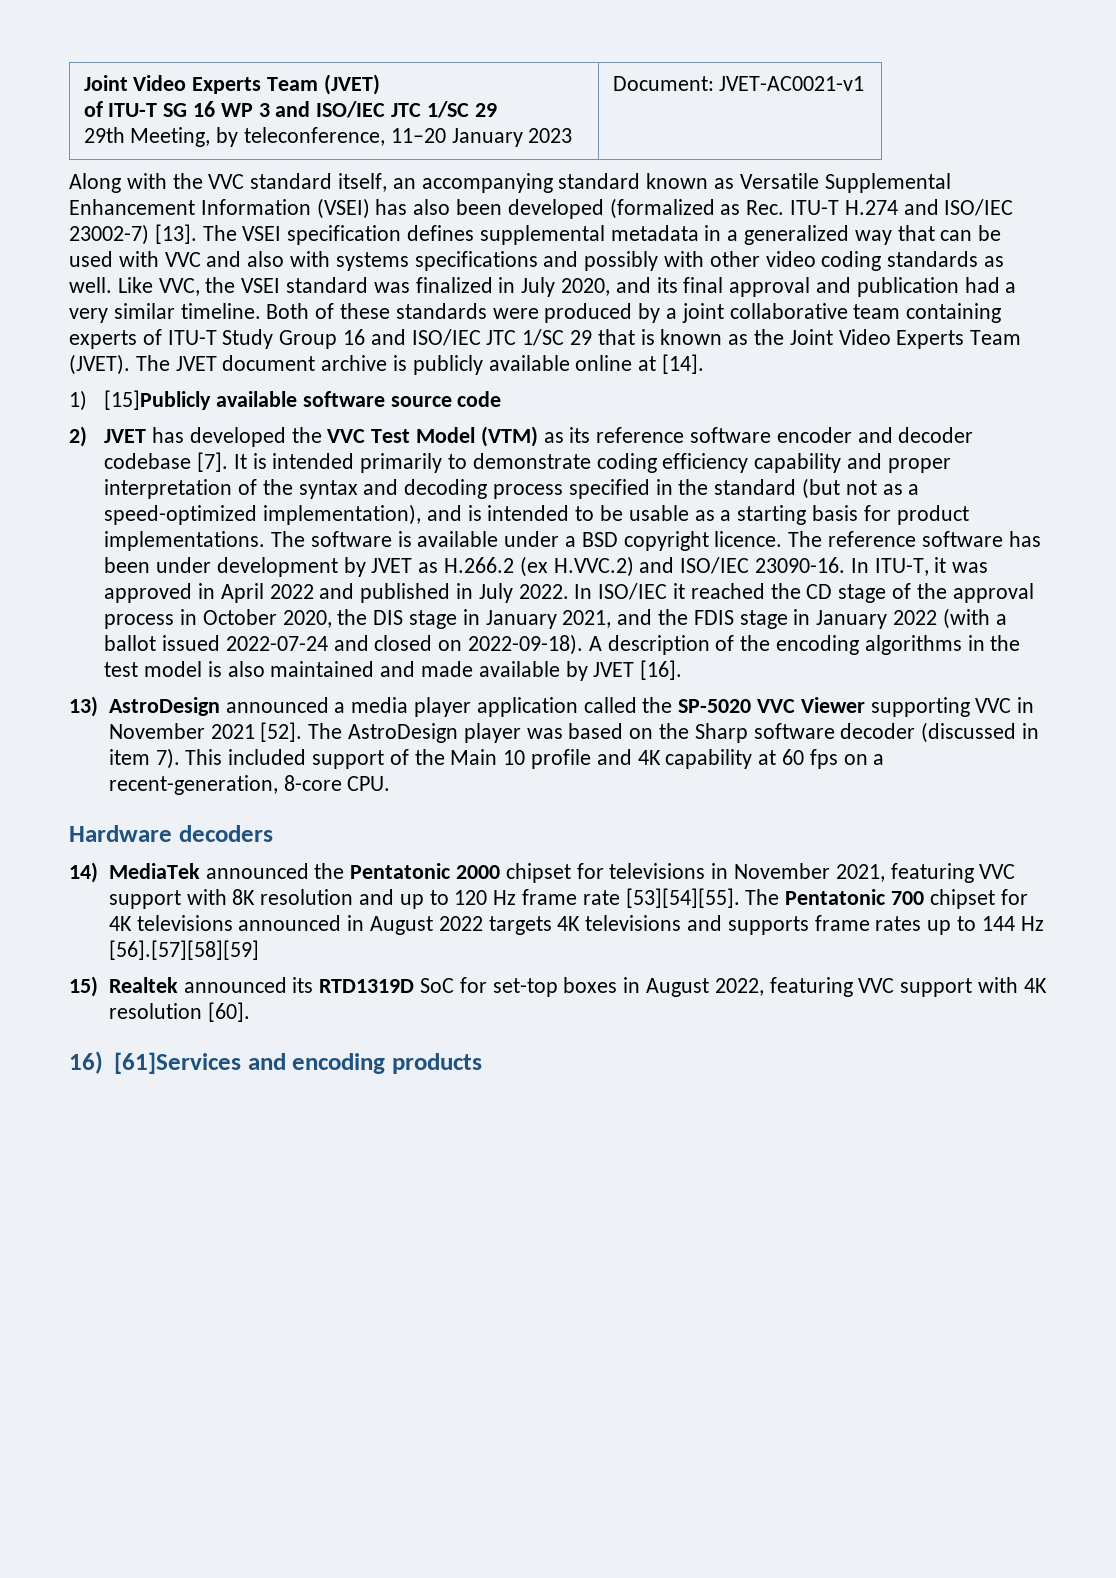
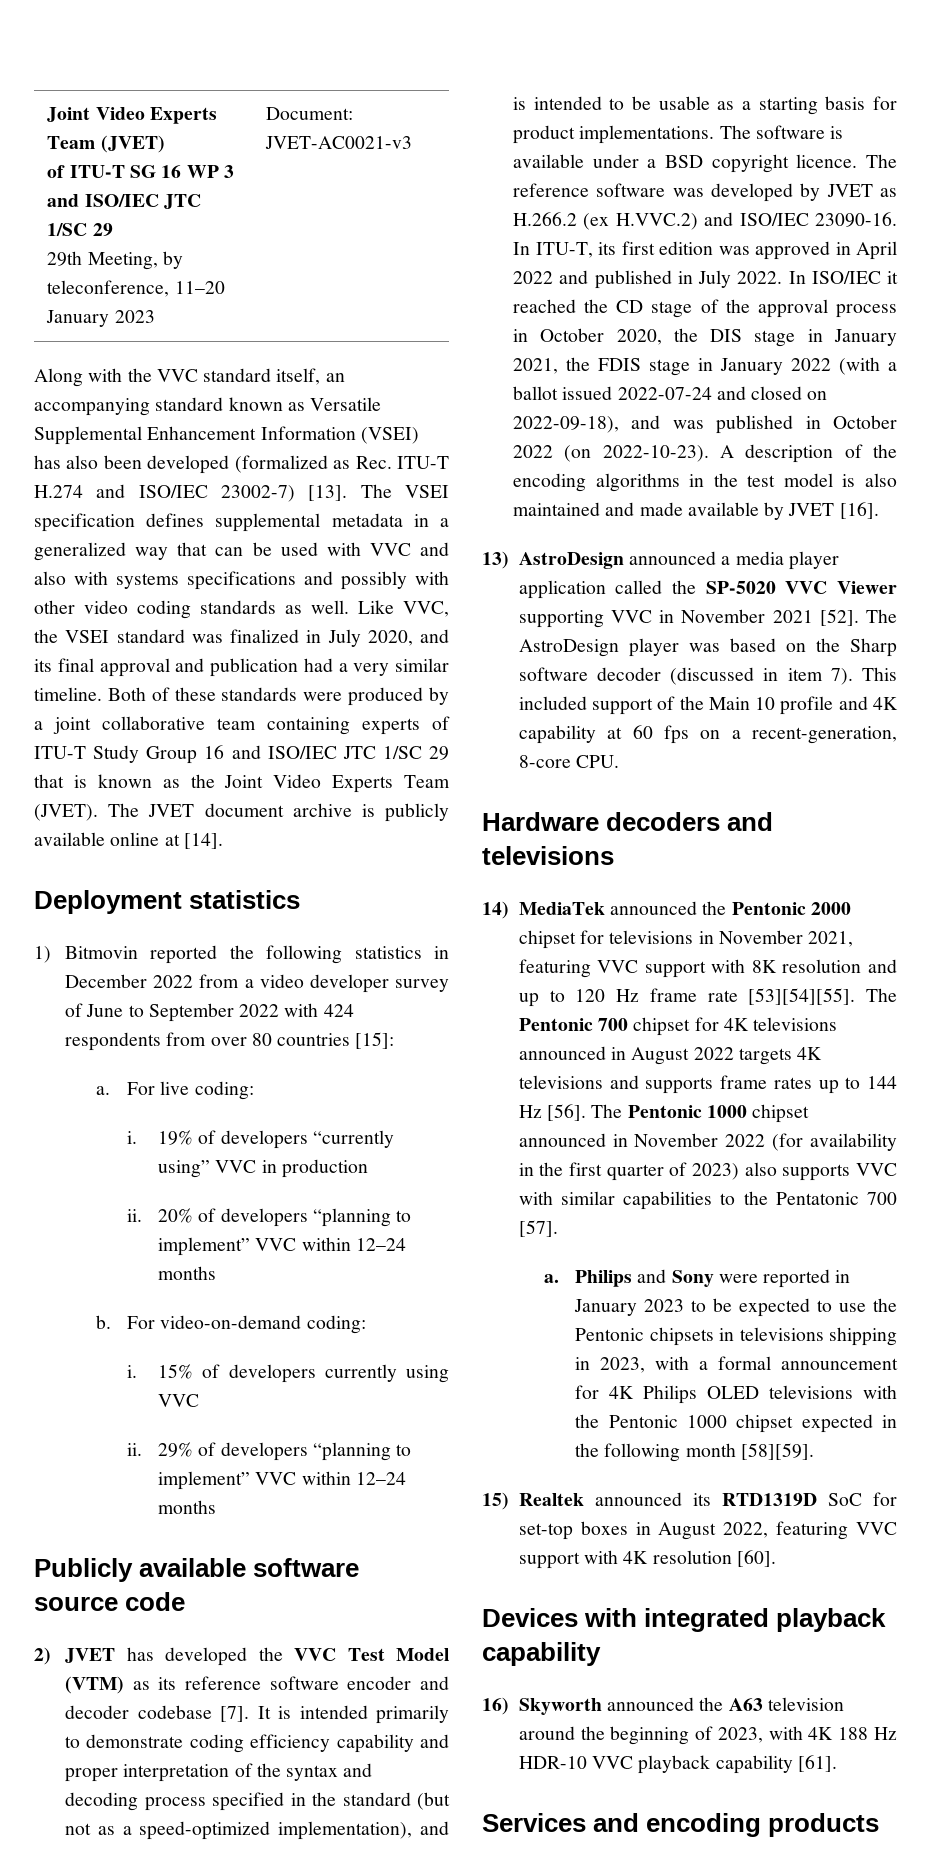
  Joint Video Experts Team (JVET)
  of ITU-T SG 16 WP 3 and ISO/IEC JTC 1/SC 29
- 29th Meeting, by teleconference, 11–20 January 2023 | Document: JVET-AC0021-v1
+ 29th Meeting, by teleconference, 11–20 January 2023 | Document: JVET-AC0021-v3
+ Deployment statistics
- 1) [15]Publicly available software source code
+ 1) Bitmovin reported the following statistics in December 2022 from a video developer survey of June to September 2022 with 424 respondents from over 80 countries [15]:
+ a. For live coding:
+ i. 19% of developers “currently using” VVC in production
+ ii. 20% of developers “planning to implement” VVC within 12–24 months
+ b. For video-on-demand coding:
+ i. 15% of developers currently using VVC
+ ii. 29% of developers “planning to implement” VVC within 12–24 months
+ Publicly available software source code
- The reference software has been under development by JVET as H.266.2 (ex H.VVC.2) and ISO/IEC 23090-16.
+ The reference software was developed by JVET as H.266.2 (ex H.VVC.2) and ISO/IEC 23090-16.
- In ITU-T, it was approved in April 2022 and published in July 2022.
+ In ITU-T, its first edition was approved in April 2022 and published in July 2022.
- In ISO/IEC it reached the CD stage of the approval process in October 2020, the DIS stage in January 2021, and the FDIS stage in January 2022 (with a ballot issued 2022-07-24 and closed on 2022-09-18).
+ In ISO/IEC it reached the CD stage of the approval process in October 2020, the DIS stage in January 2021, the FDIS stage in January 2022 (with a ballot issued 2022-07-24 and closed on 2022-09-18), and was published in October 2022 (on 2022-10-23).
- Hardware decoders
+ Hardware decoders and televisions
- 14) MediaTek announced the Pentatonic 2000 chipset for televisions in November 2021, featuring VVC support with 8K resolution and up to 120 Hz frame rate [53][54][55].
+ 14) MediaTek announced the Pentonic 2000 chipset for televisions in November 2021, featuring VVC support with 8K resolution and up to 120 Hz frame rate [53][54][55].
- The Pentatonic 700 chipset for 4K televisions announced in August 2022 targets 4K televisions and supports frame rates up to 144 Hz [56].[57][58][59]
+ The Pentonic 700 chipset for 4K televisions announced in August 2022 targets 4K televisions and supports frame rates up to 144 Hz [56]. The Pentonic 1000 chipset announced in November 2022 (for availability in the first quarter of 2023) also supports VVC with similar capabilities to the Pentatonic 700 [57].
+ a. Philips and Sony were reported in January 2023 to be expected to use the Pentonic chipsets in televisions shipping in 2023, with a formal announcement for 4K Philips OLED televisions with the Pentonic 1000 chipset expected in the following month [58][59].
- 16) [61]Services and encoding products
+ Devices with integrated playback capability
+ 16) Skyworth announced the A63 television around the beginning of 2023, with 4K 188 Hz HDR-10 VVC playback capability [61].
+ Services and encoding products

